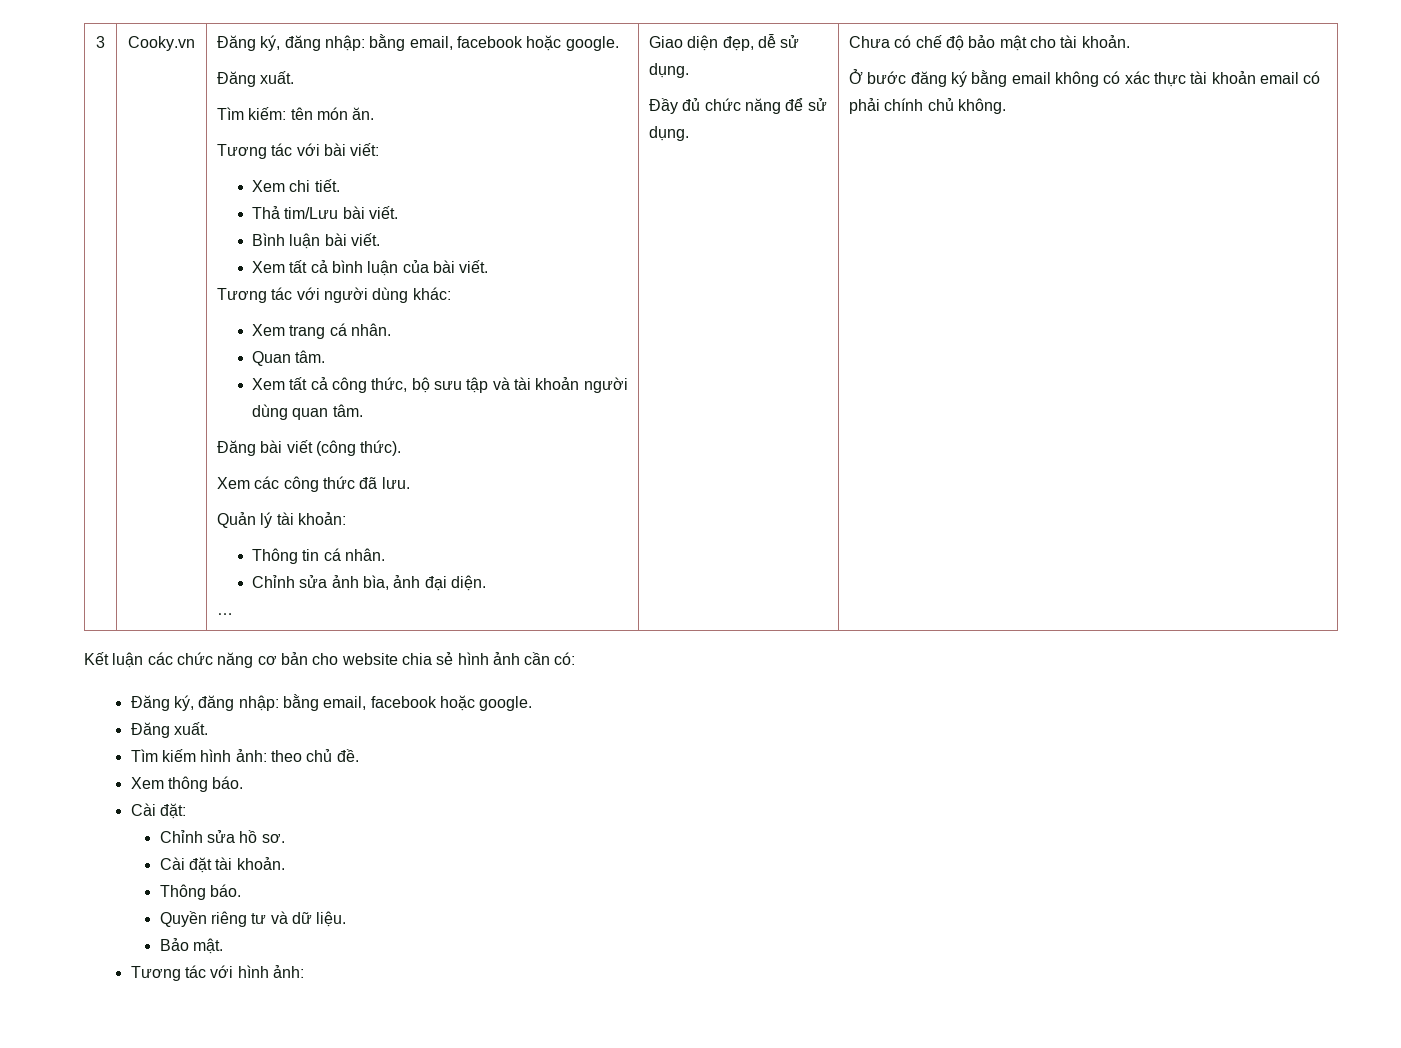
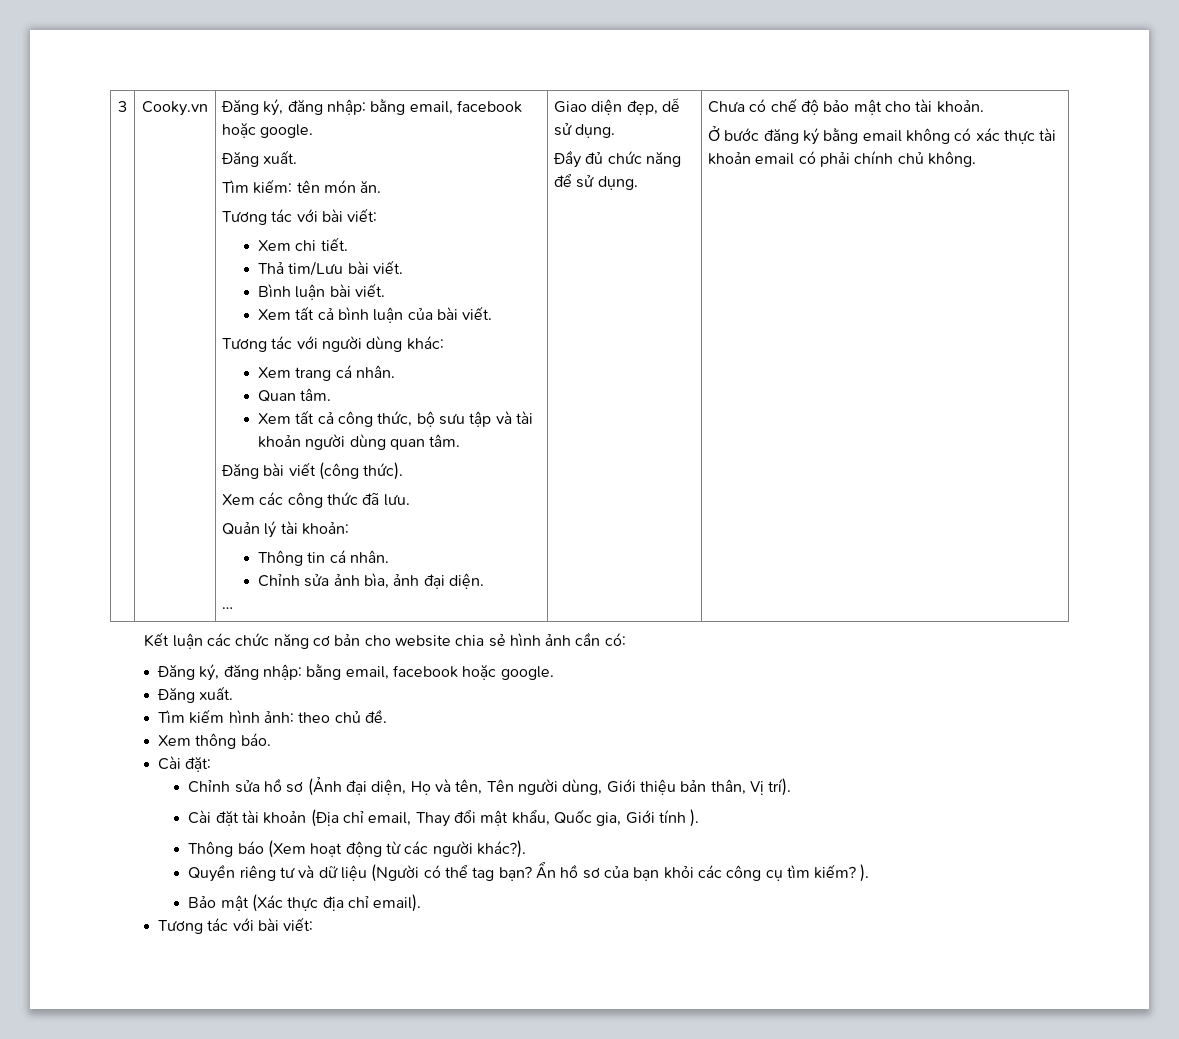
- Chỉnh sửa hồ sơ.
- Cài đặt tài khoản.
- Thông báo.
+ Chỉnh sửa hồ sơ (Ảnh đại diện, Họ và tên, Tên người dùng, Giới thiệu bản thân, Vị trí).
+ Cài đặt tài khoản (Địa chỉ email, Thay đổi mật khẩu, Quốc gia, Giới tính ).
+ Thông báo (Xem hoạt động từ các người khác?).
- Quyền riêng tư và dữ liệu.
- Bảo mật.
- Tương tác với hình ảnh:
+ Quyền riêng tư và dữ liệu (Người có thể tag bạn? Ẩn hồ sơ của bạn khỏi các công cụ tìm kiếm? ).
+ Bảo mật (Xác thực địa chỉ email).
+ Tương tác với bài viết:

